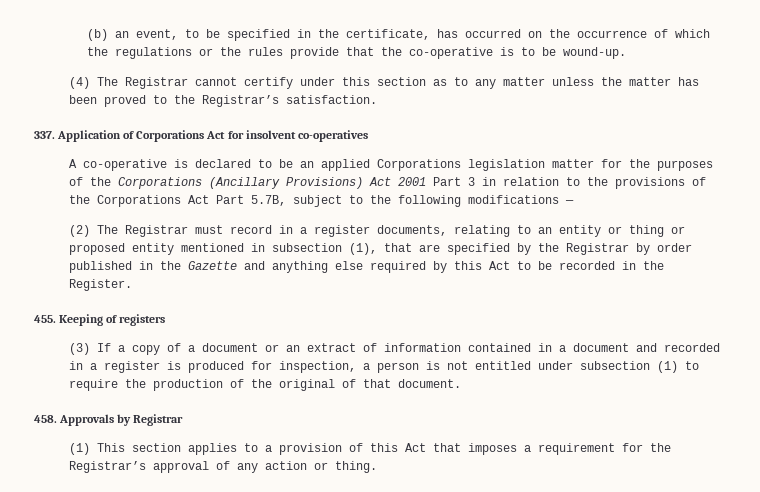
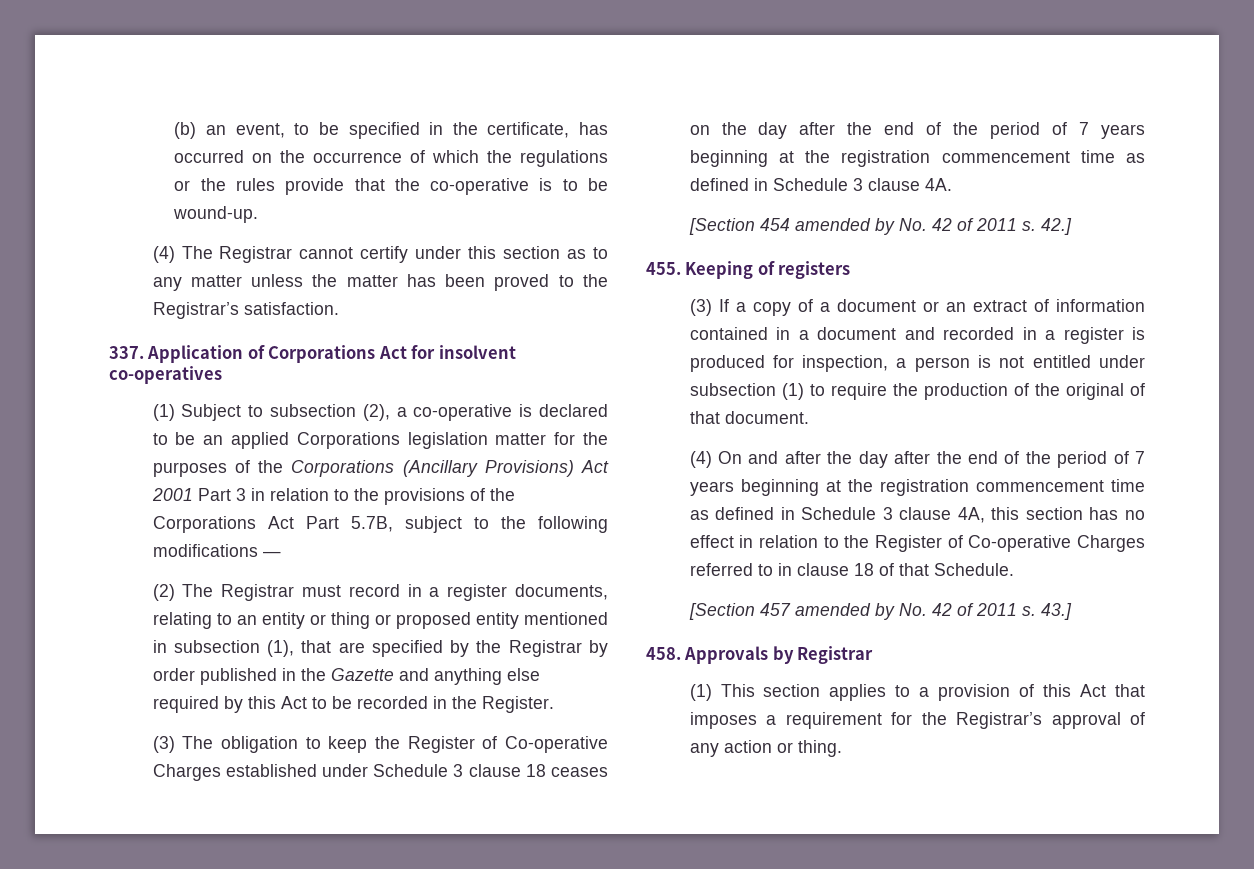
- A co-operative is declared to be an applied Corporations legislation matter for the purposes of the Corporations (Ancillary Provisions) Act 2001 Part 3 in relation to the provisions of the Corporations Act Part 5.7B, subject to the following modifications —
+ (1) Subject to subsection (2), a co-operative is declared to be an applied Corporations legislation matter for the purposes of the Corporations (Ancillary Provisions) Act 2001 Part 3 in relation to the provisions of the Corporations Act Part 5.7B, subject to the following modifications —
+ (3) The obligation to keep the Register of Co-operative Charges established under Schedule 3 clause 18 ceases on the day after the end of the period of 7 years beginning at the registration commencement time as defined in Schedule 3 clause 4A.
+ [Section 454 amended by No. 42 of 2011 s. 42.]
+ (4) On and after the day after the end of the period of 7 years beginning at the registration commencement time as defined in Schedule 3 clause 4A, this section has no effect in relation to the Register of Co-operative Charges referred to in clause 18 of that Schedule.
+ [Section 457 amended by No. 42 of 2011 s. 43.]

